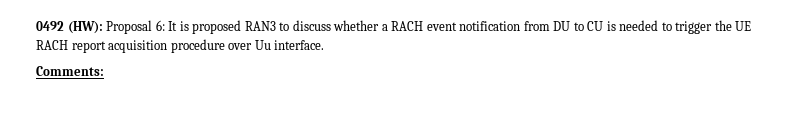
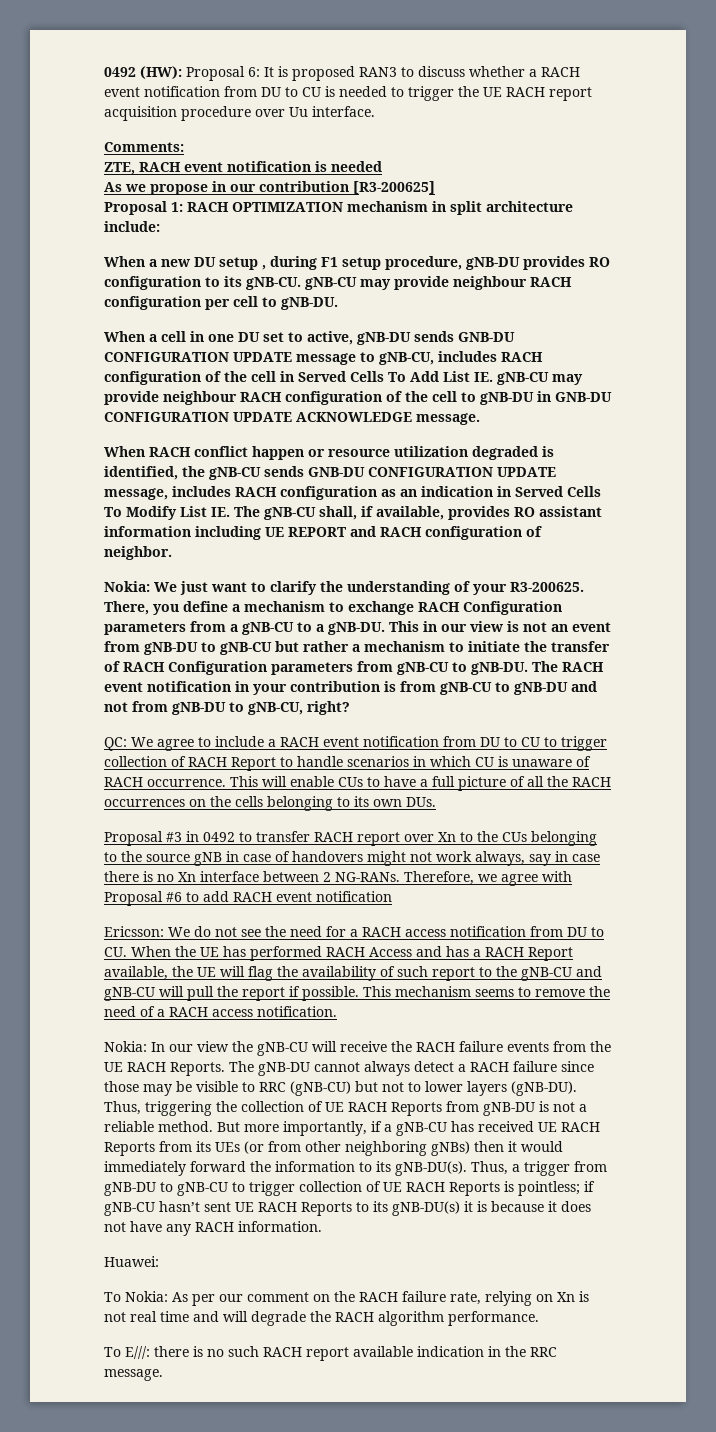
+ ZTE, RACH event notification is needed
+ As we propose in our contribution [R3-200625]
+ Proposal 1: RACH OPTIMIZATION mechanism in split architecture include:
+ When a new DU setup , during F1 setup procedure, gNB-DU provides RO configuration to its gNB-CU. gNB-CU may provide neighbour RACH configuration per cell to gNB-DU.
+ When a cell in one DU set to active, gNB-DU sends GNB-DU CONFIGURATION UPDATE message to gNB-CU, includes RACH configuration of the cell in Served Cells To Add List IE. gNB-CU may provide neighbour RACH configuration of the cell to gNB-DU in GNB-DU CONFIGURATION UPDATE ACKNOWLEDGE message.
+ When RACH conflict happen or resource utilization degraded is identified, the gNB-CU sends GNB-DU CONFIGURATION UPDATE message, includes RACH configuration as an indication in Served Cells To Modify List IE. The gNB-CU shall, if available, provides RO assistant information including UE REPORT and RACH configuration of neighbor.
+ Nokia: We just want to clarify the understanding of your R3-200625. There, you define a mechanism to exchange RACH Configuration parameters from a gNB-CU to a gNB-DU. This in our view is not an event from gNB-DU to gNB-CU but rather a mechanism to initiate the transfer of RACH Configuration parameters from gNB-CU to gNB-DU. The RACH event notification in your contribution is from gNB-CU to gNB-DU and not from gNB-DU to gNB-CU, right?
+ QC: We agree to include a RACH event notification from DU to CU to trigger collection of RACH Report to handle scenarios in which CU is unaware of RACH occurrence. This will enable CUs to have a full picture of all the RACH occurrences on the cells belonging to its own DUs.
+ Proposal #3 in 0492 to transfer RACH report over Xn to the CUs belonging to the source gNB in case of handovers might not work always, say in case there is no Xn interface between 2 NG-RANs. Therefore, we agree with Proposal #6 to add RACH event notification
+ Ericsson: We do not see the need for a RACH access notification from DU to CU. When the UE has performed RACH Access and has a RACH Report available, the UE will flag the availability of such report to the gNB-CU and gNB-CU will pull the report if possible. This mechanism seems to remove the need of a RACH access notification.
+ Nokia: In our view the gNB-CU will receive the RACH failure events from the UE RACH Reports. The gNB-DU cannot always detect a RACH failure since those may be visible to RRC (gNB-CU) but not to lower layers (gNB-DU). Thus, triggering the collection of UE RACH Reports from gNB-DU is not a reliable method. But more importantly, if a gNB-CU has received UE RACH Reports from its UEs (or from other neighboring gNBs) then it would immediately forward the information to its gNB-DU(s). Thus, a trigger from gNB-DU to gNB-CU to trigger collection of UE RACH Reports is pointless; if gNB-CU hasn’t sent UE RACH Reports to its gNB-DU(s) it is because it does not have any RACH information.
+ Huawei:
+ To Nokia: As per our comment on the RACH failure rate, relying on Xn is not real time and will degrade the RACH algorithm performance.
+ To E///: there is no such RACH report available indication in the RRC message.

